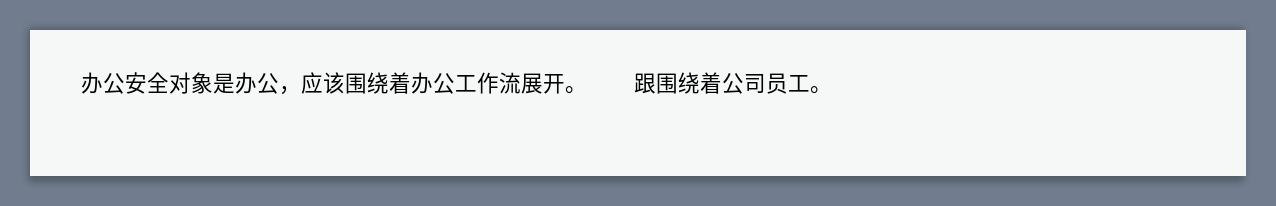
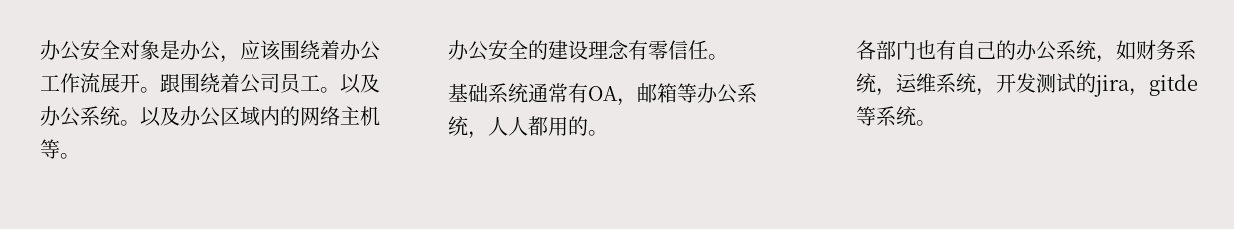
+ 以及办公系统。以及办公区域内的网络主机等。
+ 办公安全的建设理念有零信任。
+ 基础系统通常有OA，邮箱等办公系统，人人都用的。
+ 各部门也有自己的办公系统，如财务系统，运维系统，开发测试的jira，gitde等系统。

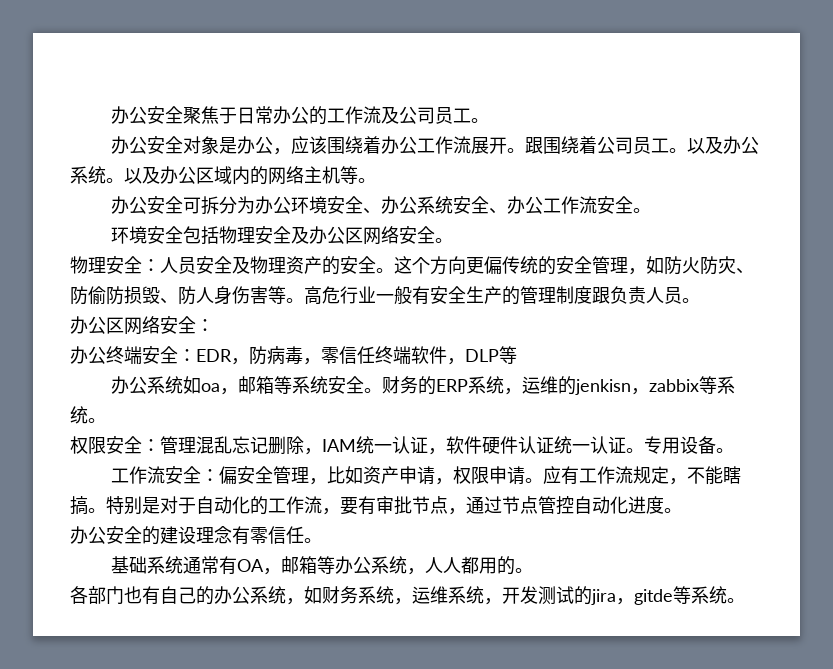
+ 办公安全聚焦于日常办公的工作流及公司员工。
+ 办公安全可拆分为办公环境安全、办公系统安全、办公工作流安全。
+ 环境安全包括物理安全及办公区网络安全。
+ 物理安全：人员安全及物理资产的安全。这个方向更偏传统的安全管理，如防火防灾、防偷防损毁、防人身伤害等。高危行业一般有安全生产的管理制度跟负责人员。
+ 办公区网络安全：
+ 办公终端安全：EDR，防病毒，零信任终端软件，DLP等
+ 办公系统如oa，邮箱等系统安全。财务的ERP系统，运维的jenkisn，zabbix等系统。
+ 权限安全：管理混乱忘记删除，IAM统一认证，软件硬件认证统一认证。专用设备。
+ 工作流安全：偏安全管理，比如资产申请，权限申请。应有工作流规定，不能瞎搞。特别是对于自动化的工作流，要有审批节点，通过节点管控自动化进度。

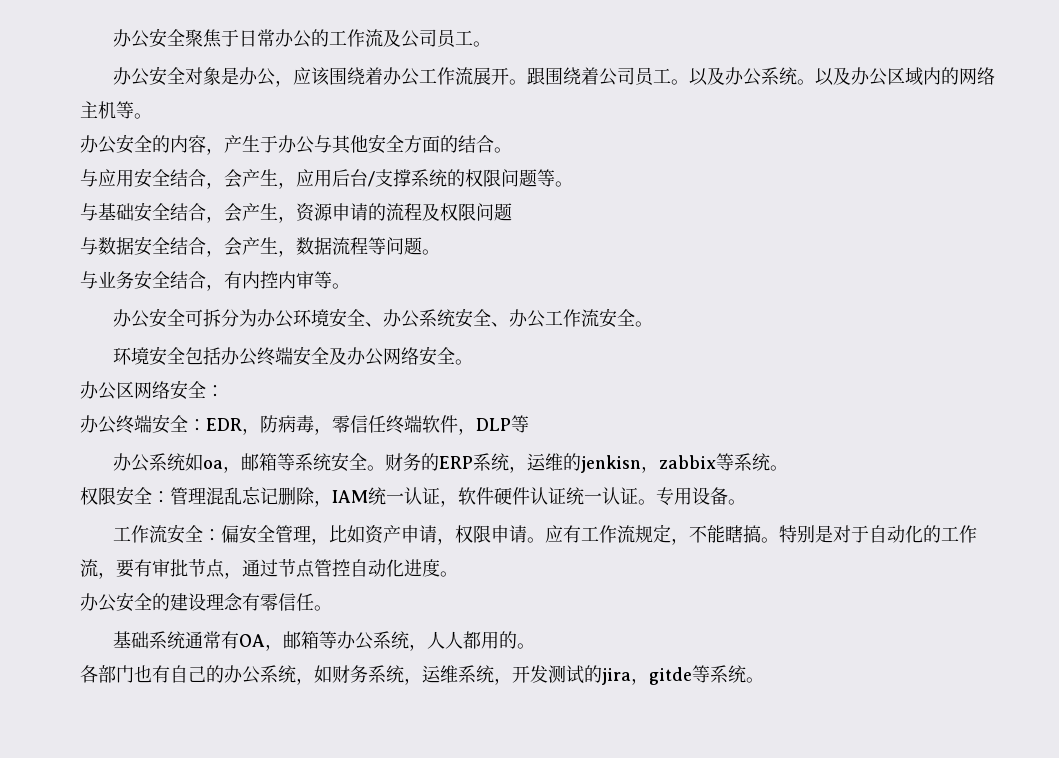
+ 办公安全的内容，产生于办公与其他安全方面的结合。
+ 与应用安全结合，会产生，应用后台/支撑系统的权限问题等。
+ 与基础安全结合，会产生，资源申请的流程及权限问题
+ 与数据安全结合，会产生，数据流程等问题。
+ 与业务安全结合，有内控内审等。
- 环境安全包括物理安全及办公区网络安全。
+ 环境安全包括办公终端安全及办公网络安全。
- 物理安全：人员安全及物理资产的安全。这个方向更偏传统的安全管理，如防火防灾、防偷防损毁、防人身伤害等。高危行业一般有安全生产的管理制度跟负责人员。

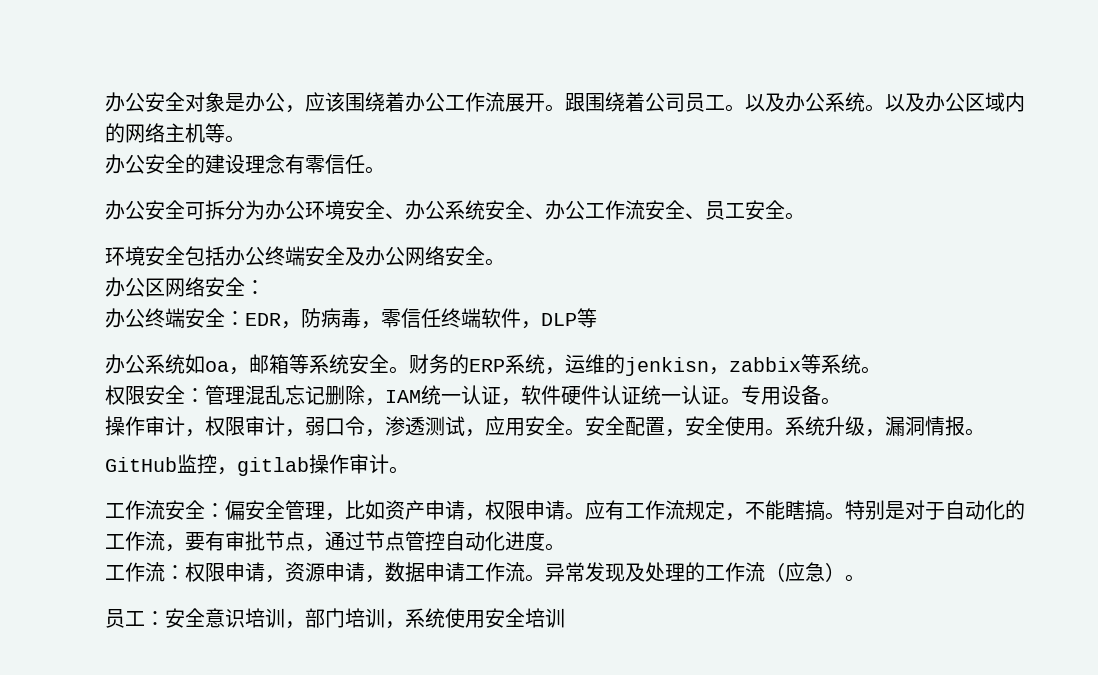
- 办公安全聚焦于日常办公的工作流及公司员工。
- 办公安全的内容，产生于办公与其他安全方面的结合。
- 与应用安全结合，会产生，应用后台/支撑系统的权限问题等。
- 与基础安全结合，会产生，资源申请的流程及权限问题
- 与数据安全结合，会产生，数据流程等问题。
- 与业务安全结合，有内控内审等。
+ 办公安全的建设理念有零信任。
- 办公安全可拆分为办公环境安全、办公系统安全、办公工作流安全。
+ 办公安全可拆分为办公环境安全、办公系统安全、办公工作流安全、员工安全。
+ 操作审计，权限审计，弱口令，渗透测试，应用安全。安全配置，安全使用。系统升级，漏洞情报。
+ GitHub监控，gitlab操作审计。
- 办公安全的建设理念有零信任。
- 基础系统通常有OA，邮箱等办公系统，人人都用的。
- 各部门也有自己的办公系统，如财务系统，运维系统，开发测试的jira，gitde等系统。
+ 工作流：权限申请，资源申请，数据申请工作流。异常发现及处理的工作流（应急）。
+ 员工：安全意识培训，部门培训，系统使用安全培训

